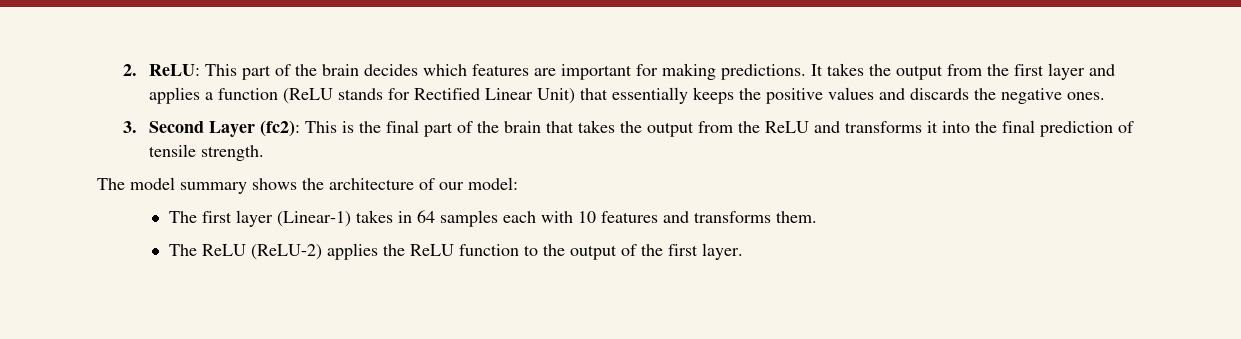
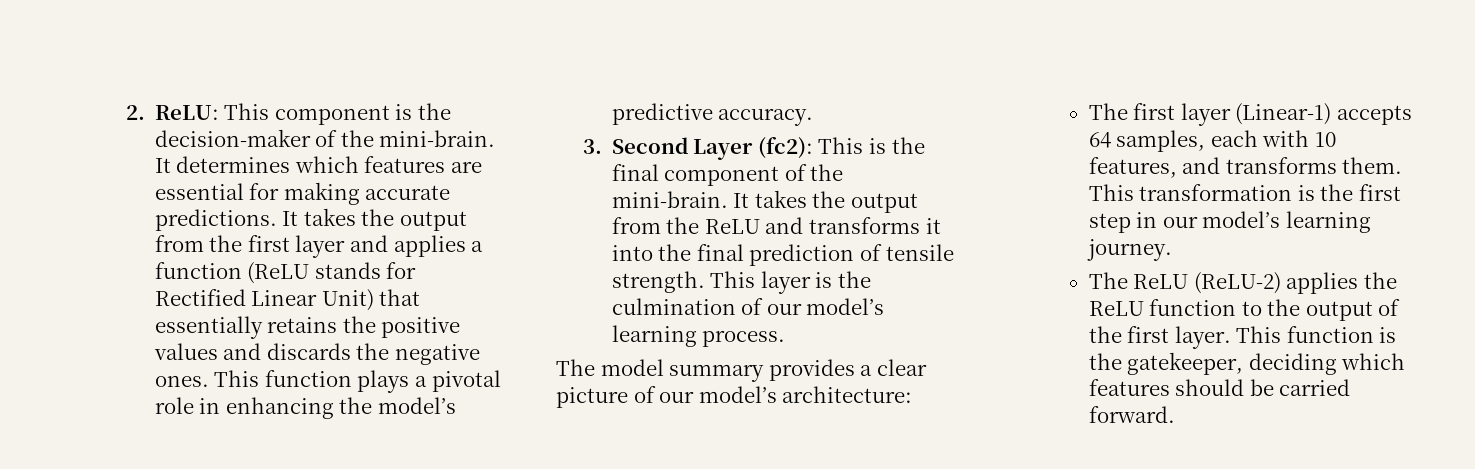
- 2. ReLU: This part of the brain decides which features are important for making predictions.
+ 2. ReLU: This component is the decision-maker of the mini-brain. It determines which features are essential for making accurate predictions.
- It takes the output from the first layer and applies a function (ReLU stands for Rectified Linear Unit) that essentially keeps the positive values and discards the negative ones.
+ It takes the output from the first layer and applies a function (ReLU stands for Rectified Linear Unit) that essentially retains the positive values and discards the negative ones. This function plays a pivotal role in enhancing the model’s predictive accuracy.
- 3. Second Layer (fc2): This is the final part of the brain that takes the output from the ReLU and transforms it into the final prediction of tensile strength.
- The model summary shows the architecture of our model:
+ 3. Second Layer (fc2): This is the final component of the mini-brain. It takes the output from the ReLU and transforms it into the final prediction of tensile strength. This layer is the culmination of our model’s learning process.
+ The model summary provides a clear picture of our model’s architecture:
- The first layer (Linear-1) takes in 64 samples each with 10 features and transforms them.
+ The first layer (Linear-1) accepts 64 samples, each with 10 features, and transforms them. This transformation is the first step in our model’s learning journey.
+ This function is the gatekeeper, deciding which features should be carried forward.

